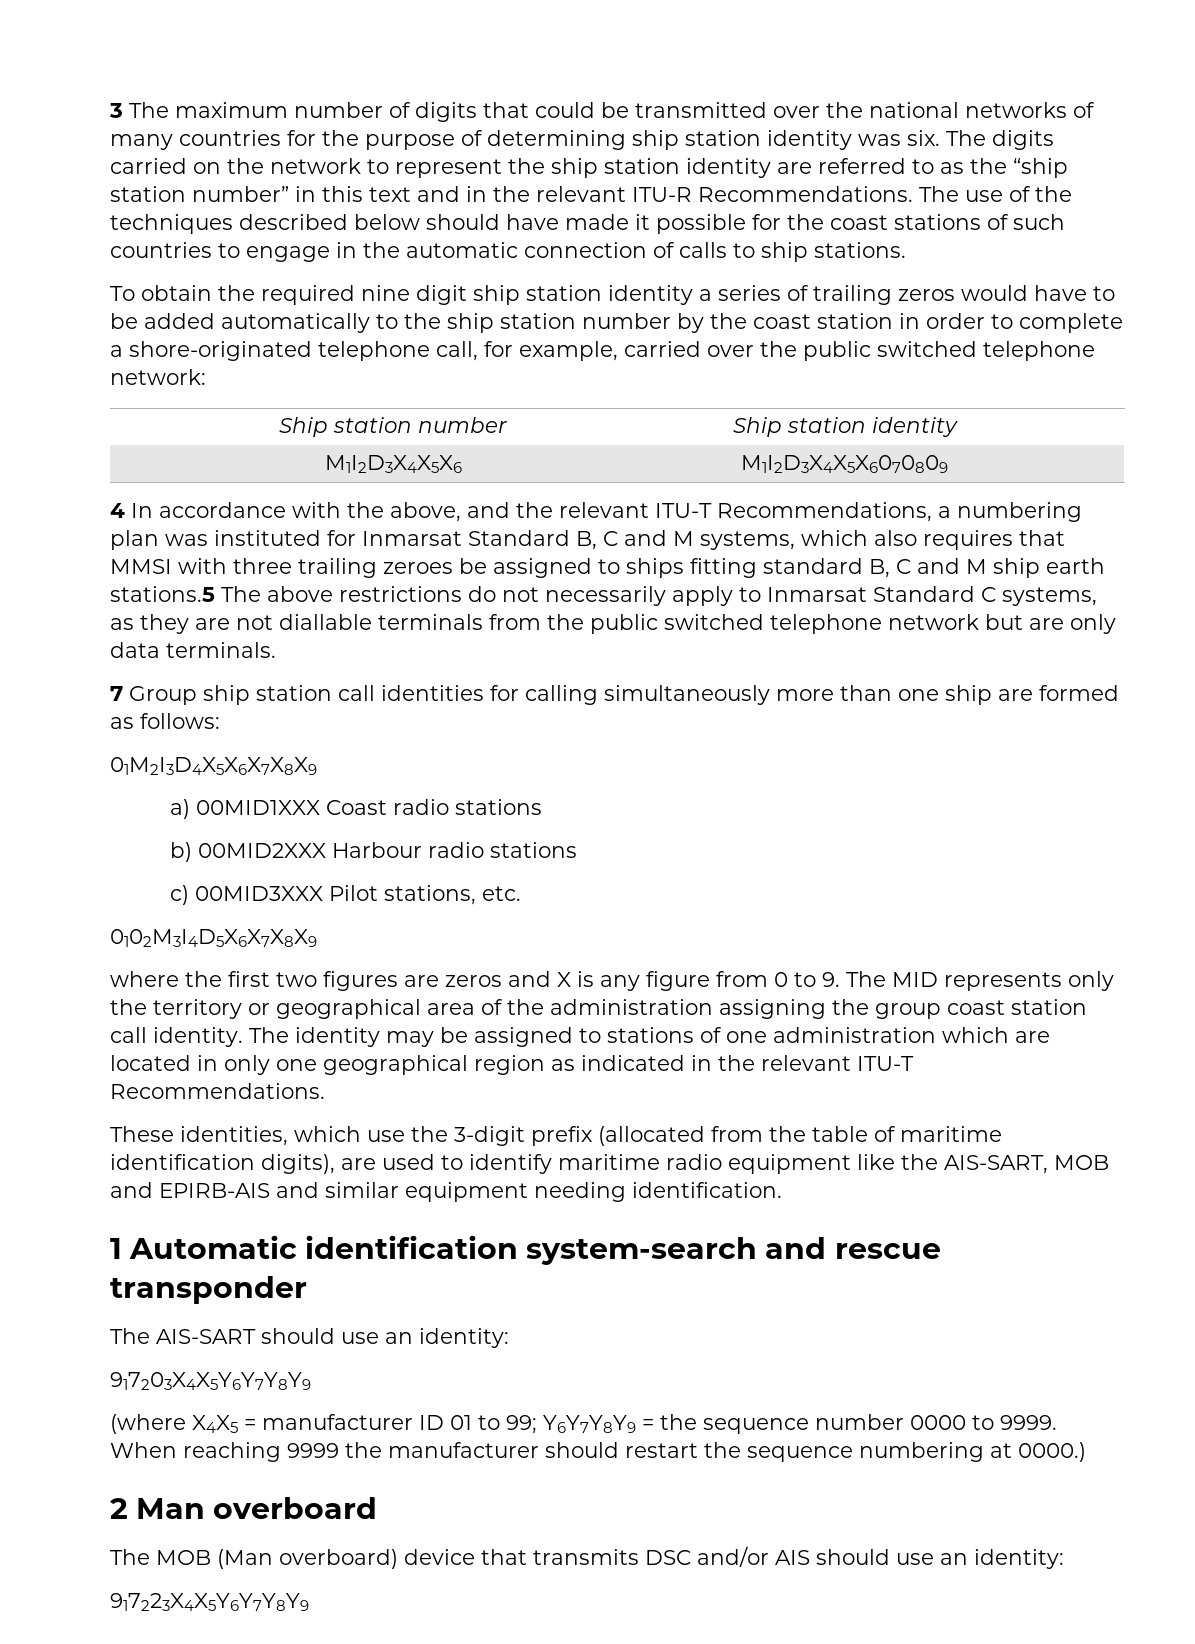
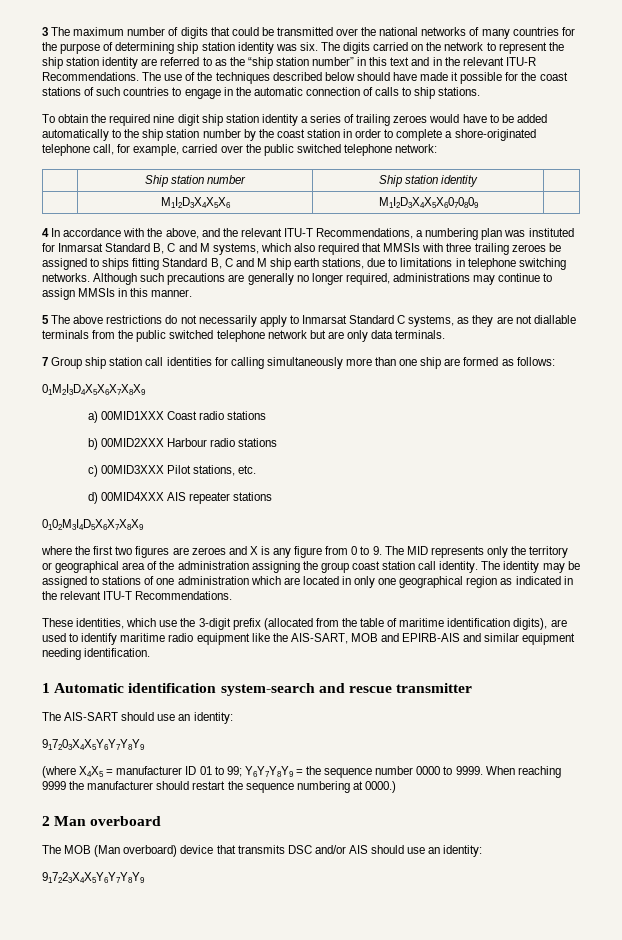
- To obtain the required nine digit ship station identity a series of trailing zeros would have to be added automatically to the ship station number by the coast station in order to complete a shore-originated telephone call, for example, carried over the public switched telephone network:
+ To obtain the required nine digit ship station identity a series of trailing zeroes would have to be added automatically to the ship station number by the coast station in order to complete a shore-originated telephone call, for example, carried over the public switched telephone network:
- 4 In accordance with the above, and the relevant ITU-T Recommendations, a numbering plan was instituted for Inmarsat Standard B, C and M systems, which also requires that MMSI with three trailing zeroes be assigned to ships fitting standard B, C and M ship earth stations.5 The above restrictions do not necessarily apply to Inmarsat Standard C systems, as they are not diallable terminals from the public switched telephone network but are only data terminals.
+ 4 In accordance with the above, and the relevant ITU-T Recommendations, a numbering plan was instituted for Inmarsat Standard B, C and M systems, which also required that MMSIs with three trailing zeroes be assigned to ships fitting Standard B, C and M ship earth stations, due to limitations in telephone switching networks. Although such precautions are generally no longer required, administrations may continue to assign MMSIs in this manner.
+ 5 The above restrictions do not necessarily apply to Inmarsat Standard C systems, as they are not diallable terminals from the public switched telephone network but are only data terminals.
+ d) 00MID4XXX AIS repeater stations
- where the first two figures are zeros and X is any figure from 0 to 9. The MID represents only the territory or geographical area of the administration assigning the group coast station call identity.
+ where the first two figures are zeroes and X is any figure from 0 to 9. The MID represents only the territory or geographical area of the administration assigning the group coast station call identity.
- 1 Automatic identification system-search and rescue transponder
+ 1 Automatic identification system-search and rescue transmitter

